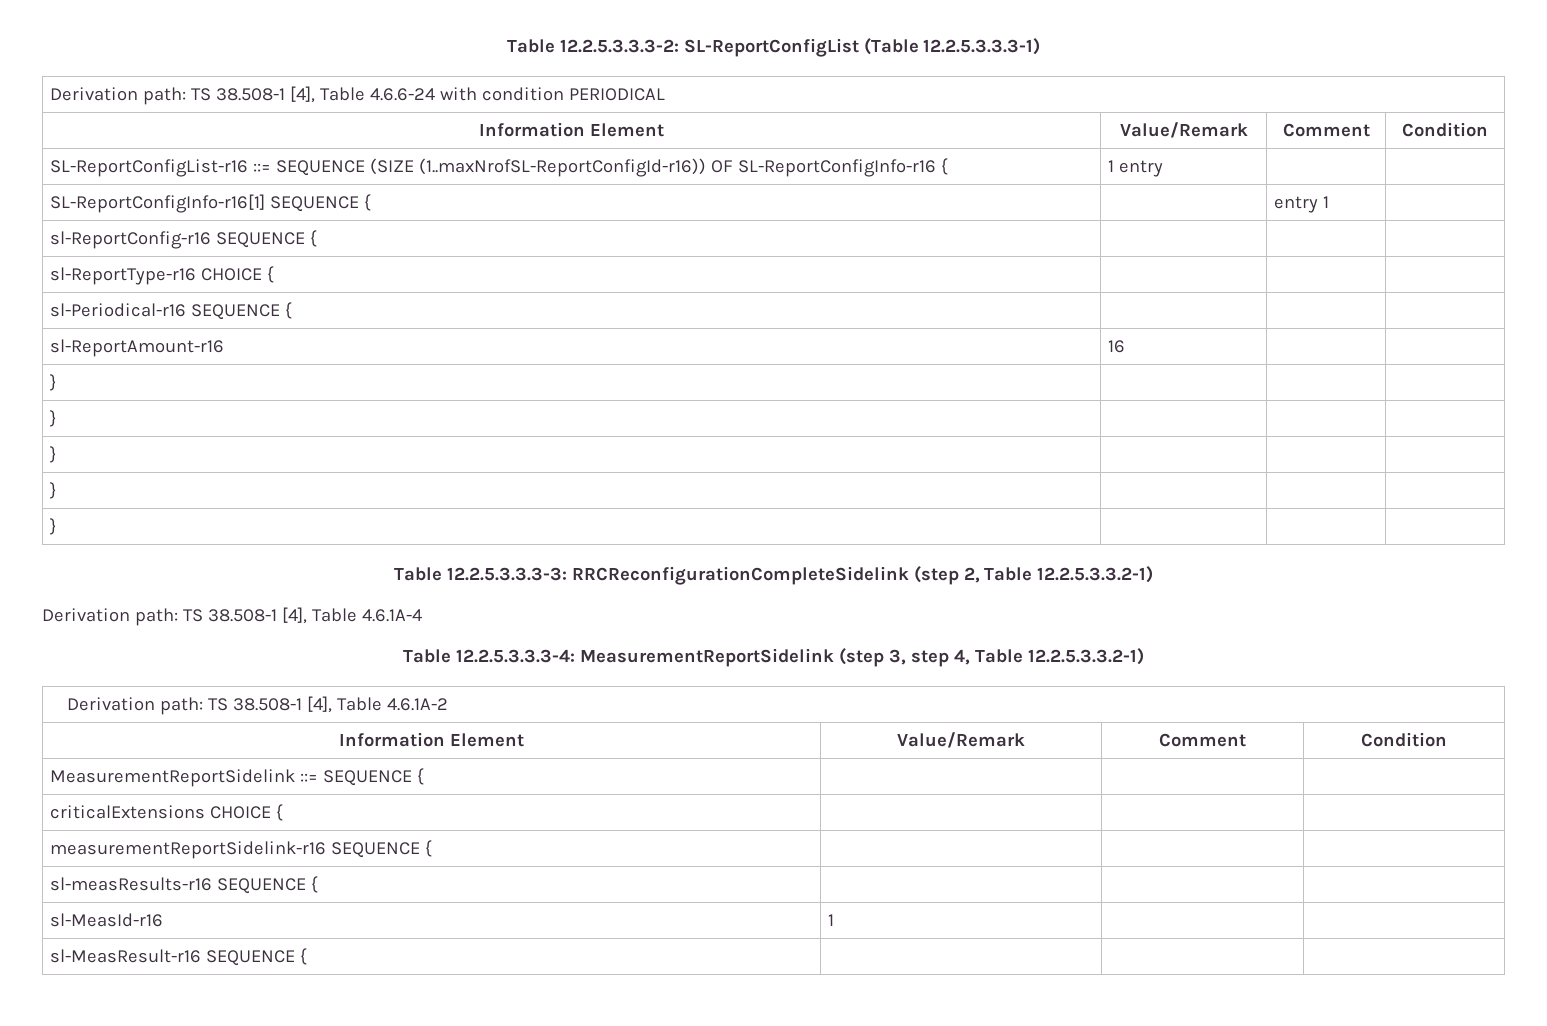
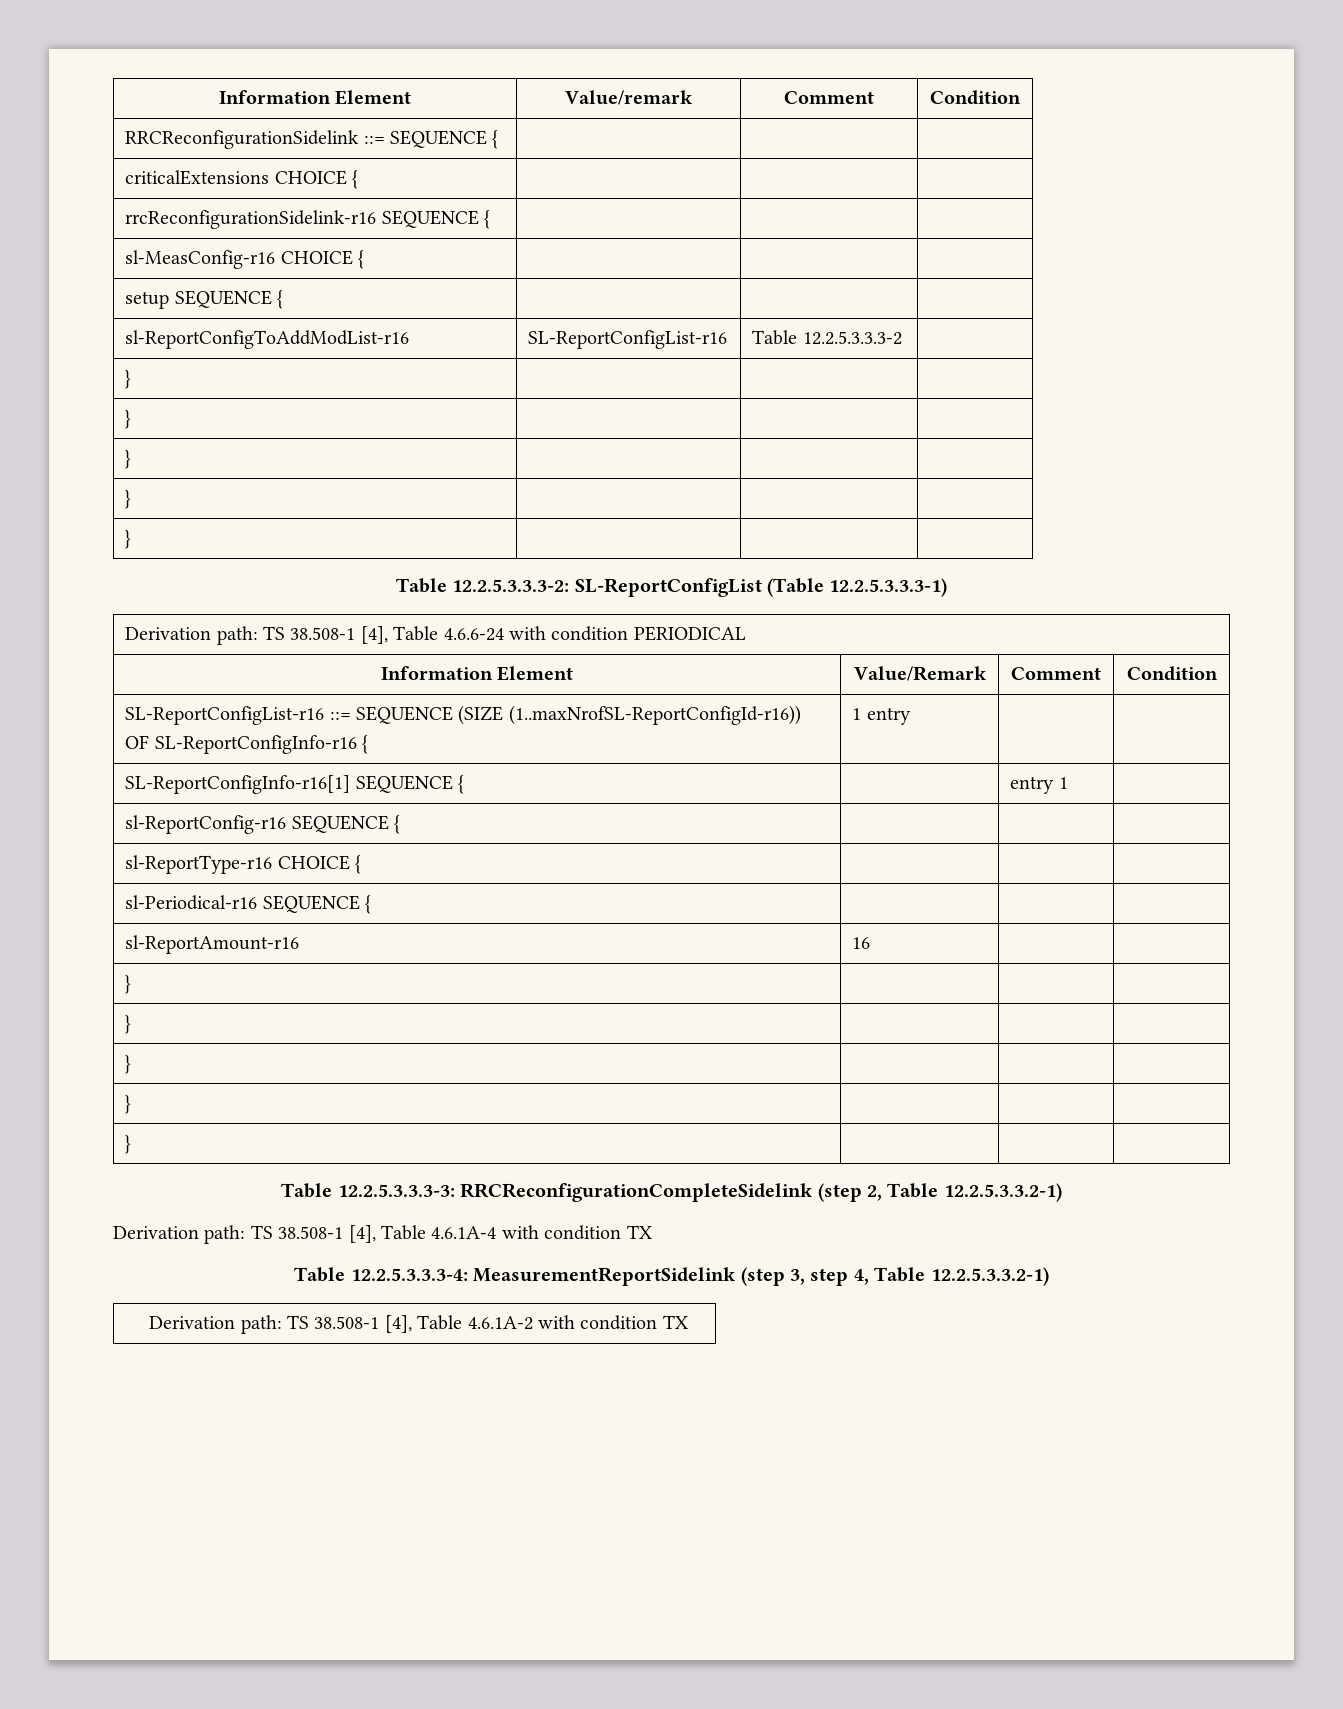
+ Information Element | Value/remark | Comment | Condition
+ RRCReconfigurationSidelink ::= SEQUENCE { | | |
+ criticalExtensions CHOICE { | | |
+ rrcReconfigurationSidelink-r16 SEQUENCE { | | |
+ sl-MeasConfig-r16 CHOICE { | | |
+ setup SEQUENCE { | | |
+ sl-ReportConfigToAddModList-r16 | SL-ReportConfigList-r16 | Table 12.2.5.3.3.3-2 |
+ } | | |
+ } | | |
+ } | | |
+ } | | |
+ } | | |
- Derivation path: TS 38.508-1 [4], Table 4.6.1A-4
+ Derivation path: TS 38.508-1 [4], Table 4.6.1A-4 with condition TX
- Derivation path: TS 38.508-1 [4], Table 4.6.1A-2
- Information Element | Value/Remark | Comment | Condition
- MeasurementReportSidelink ::= SEQUENCE { | | |
- criticalExtensions CHOICE { | | |
- measurementReportSidelink-r16 SEQUENCE { | | |
- sl-measResults-r16 SEQUENCE { | | |
- sl-MeasId-r16 | 1 | |
- sl-MeasResult-r16 SEQUENCE { | | |
+ Derivation path: TS 38.508-1 [4], Table 4.6.1A-2 with condition TX

